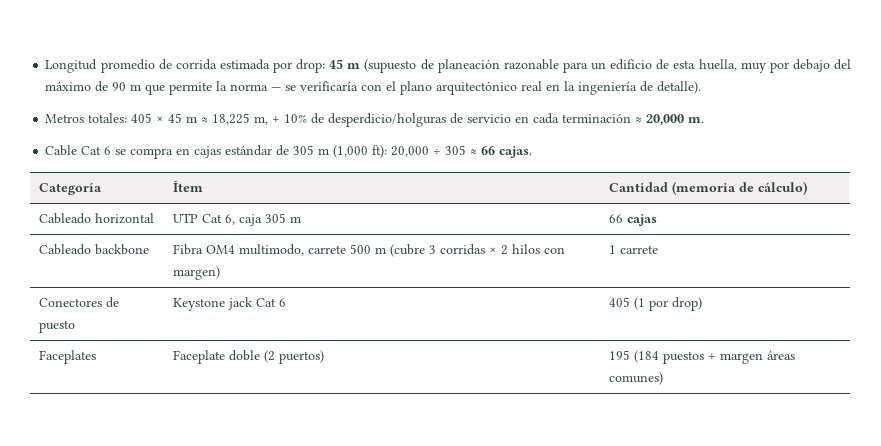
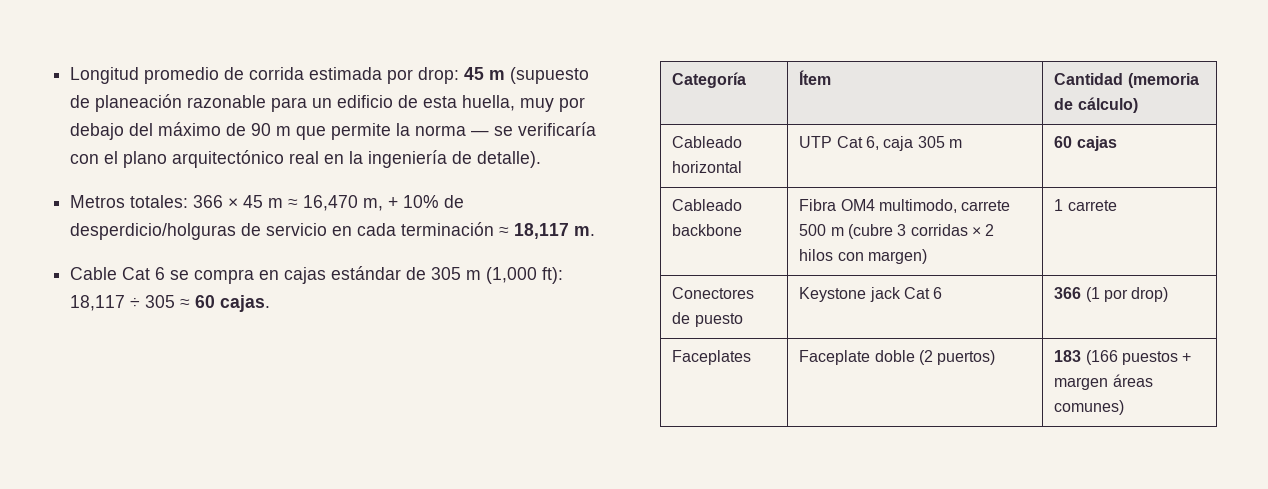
- Metros totales: 405 × 45 m ≈ 18,225 m, + 10% de desperdicio/holguras de servicio en cada terminación ≈ 20,000 m.
+ Metros totales: 366 × 45 m ≈ 16,470 m, + 10% de desperdicio/holguras de servicio en cada terminación ≈ 18,117 m.
- Cable Cat 6 se compra en cajas estándar de 305 m (1,000 ft): 20,000 ÷ 305 ≈ 66 cajas.
+ Cable Cat 6 se compra en cajas estándar de 305 m (1,000 ft): 18,117 ÷ 305 ≈ 60 cajas.
- Cableado horizontal | UTP Cat 6, caja 305 m | 66 cajas
+ Cableado horizontal | UTP Cat 6, caja 305 m | 60 cajas
- Conectores de puesto | Keystone jack Cat 6 | 405 (1 por drop)
+ Conectores de puesto | Keystone jack Cat 6 | 366 (1 por drop)
- Faceplates | Faceplate doble (2 puertos) | 195 (184 puestos + margen áreas comunes)
+ Faceplates | Faceplate doble (2 puertos) | 183 (166 puestos + margen áreas comunes)

